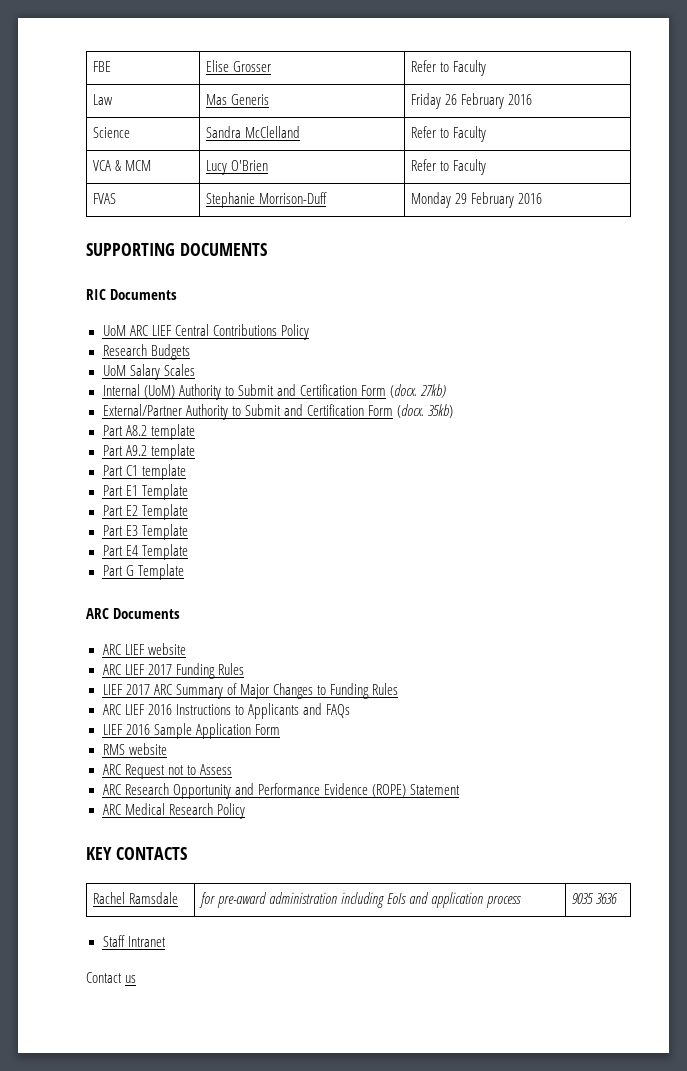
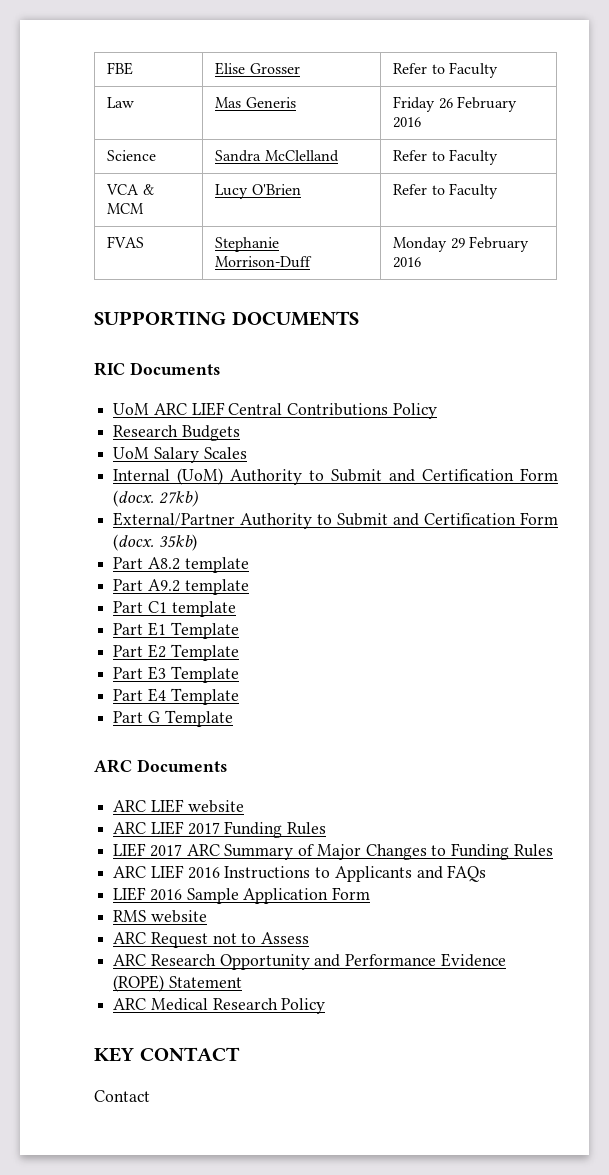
- KEY CONTACTS
- Rachel Ramsdale | for pre-award administration including EoIs and application process | 9035 3636
- Staff Intranet
+ KEY CONTACT
- Contact us
+ Contact

